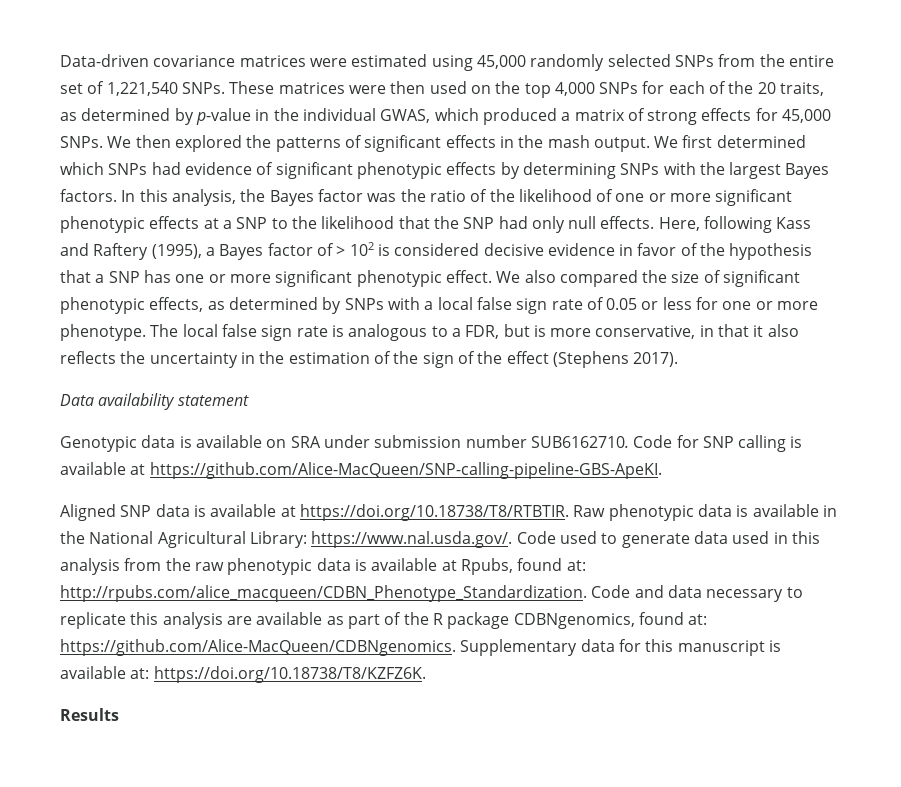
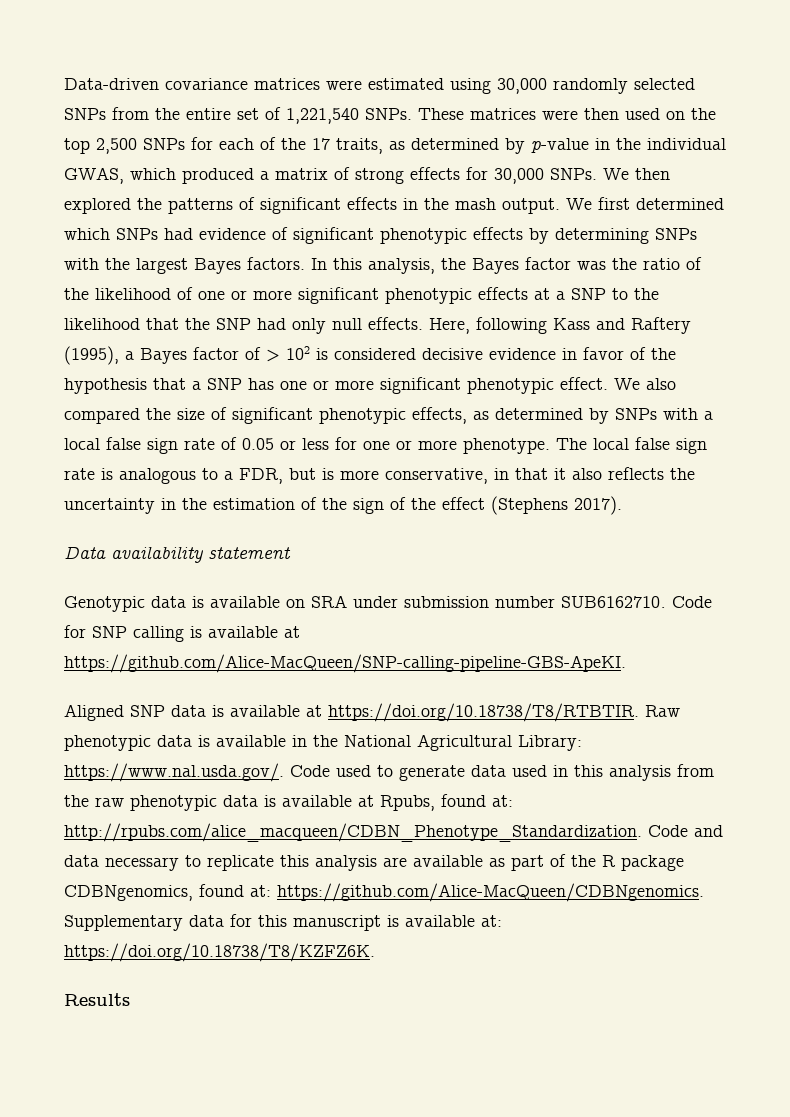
- Data-driven covariance matrices were estimated using 45,000 randomly selected SNPs from the entire set of 1,221,540 SNPs.
+ Data-driven covariance matrices were estimated using 30,000 randomly selected SNPs from the entire set of 1,221,540 SNPs.
- These matrices were then used on the top 4,000 SNPs for each of the 20 traits, as determined by p-value in the individual GWAS, which produced a matrix of strong effects for 45,000 SNPs.
+ These matrices were then used on the top 2,500 SNPs for each of the 17 traits, as determined by p-value in the individual GWAS, which produced a matrix of strong effects for 30,000 SNPs.

